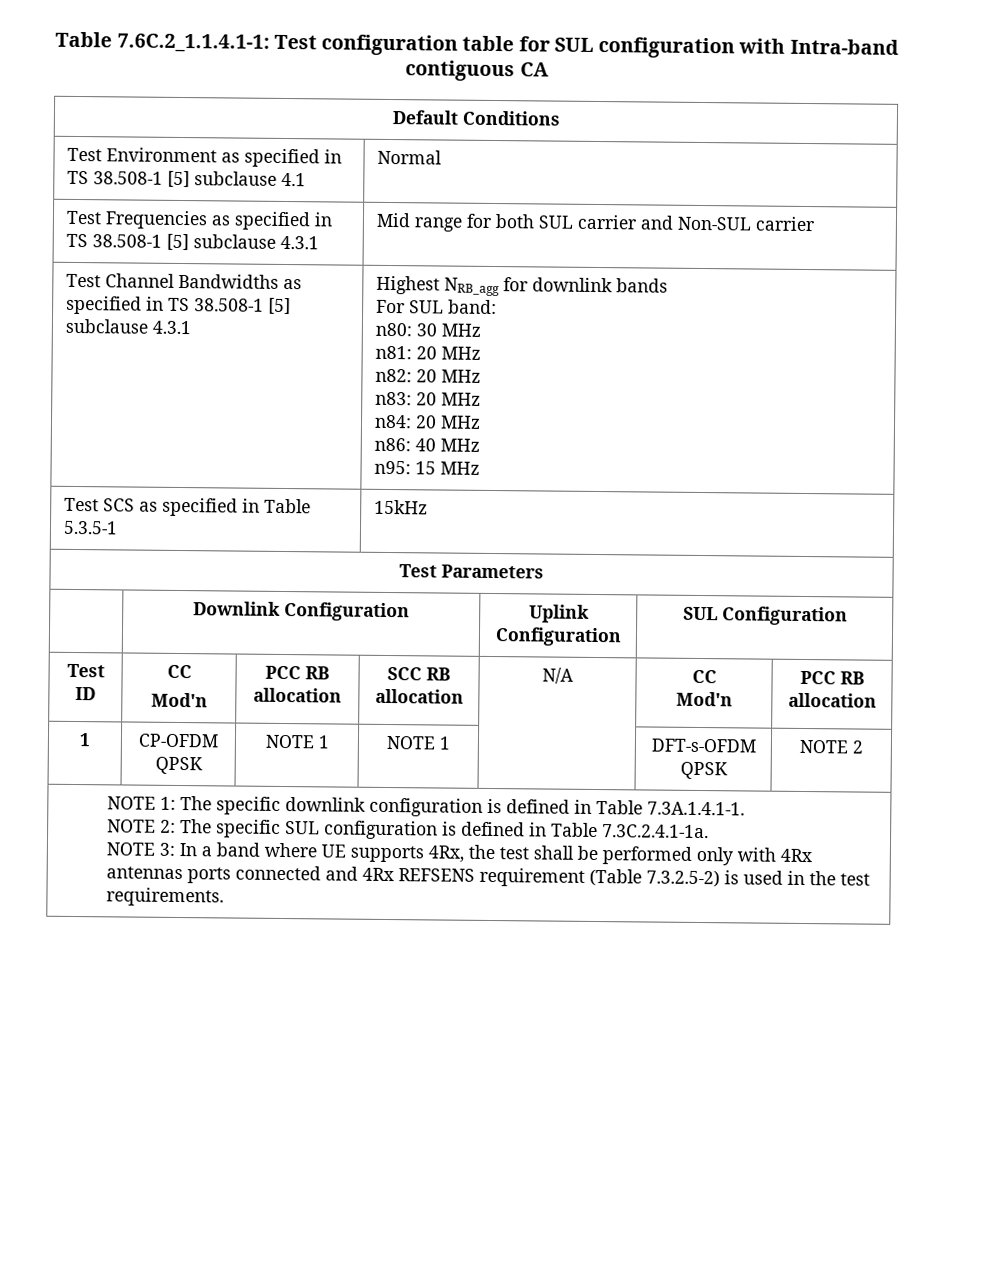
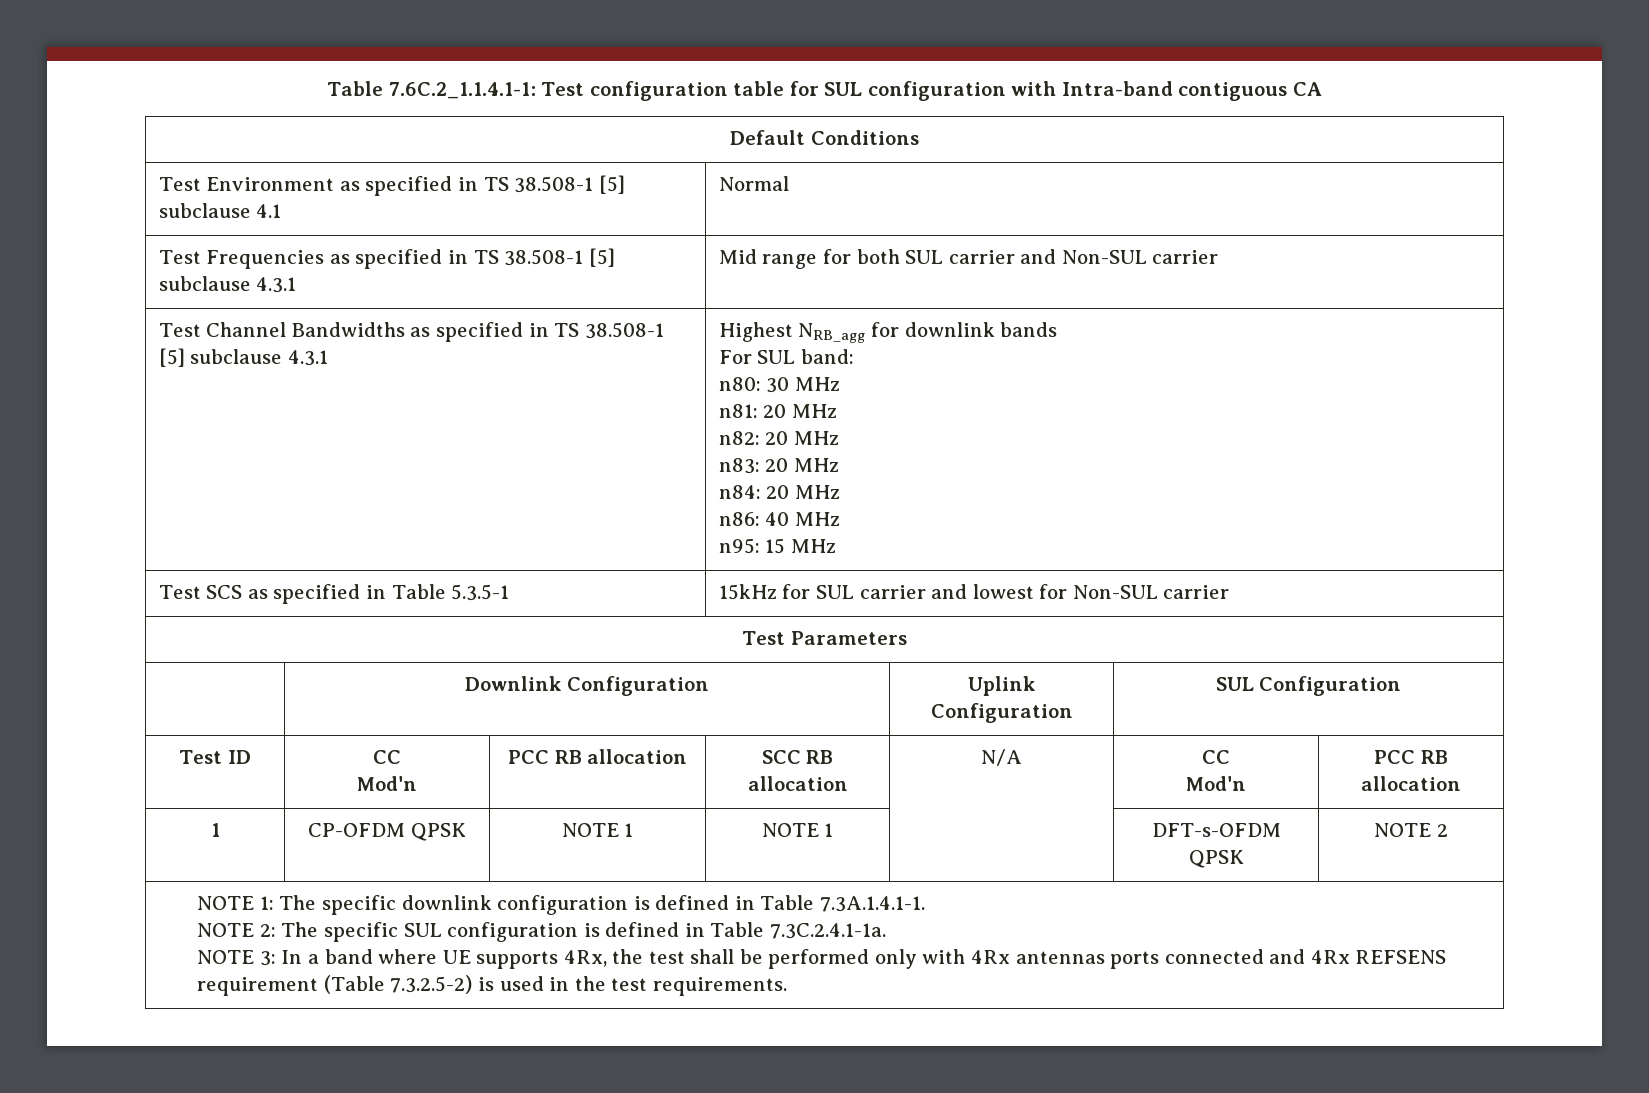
- Test SCS as specified in Table 5.3.5-1 | 15kHz
+ Test SCS as specified in Table 5.3.5-1 | 15kHz for SUL carrier and lowest for Non-SUL carrier

